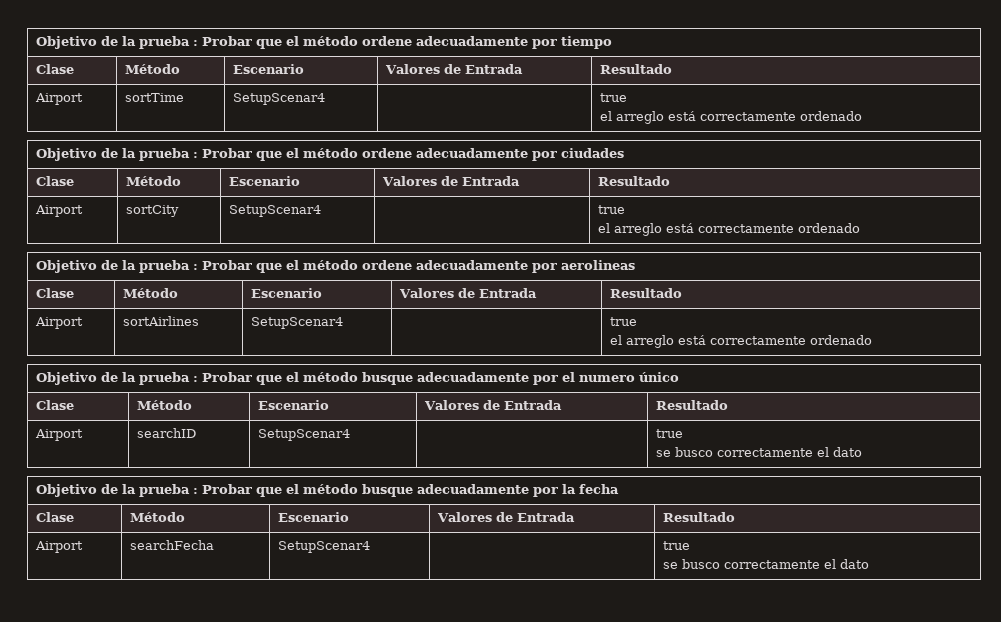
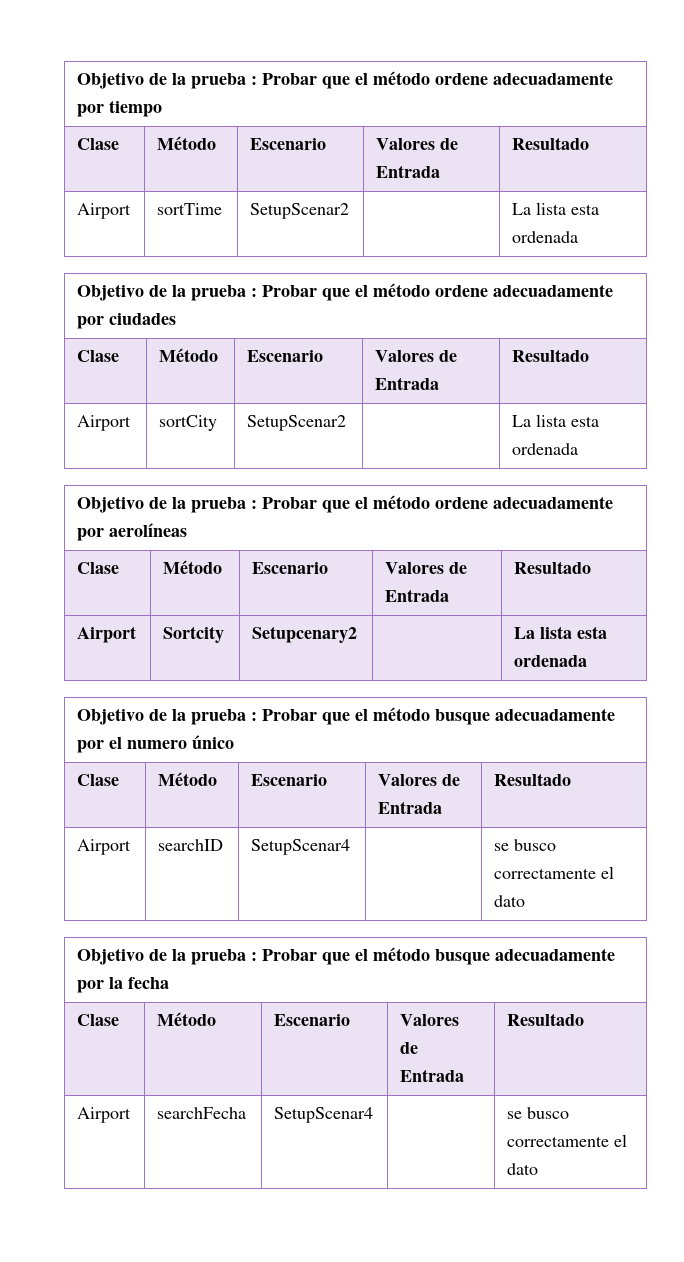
- Airport | sortTime | SetupScenar4 | | true
- el arreglo está correctamente ordenado
+ Airport | sortTime | SetupScenar2 | | La lista esta ordenada
- Airport | sortCity | SetupScenar4 | | true
- el arreglo está correctamente ordenado
+ Airport | sortCity | SetupScenar2 | | La lista esta ordenada
- Objetivo de la prueba : Probar que el método ordene adecuadamente por aerolineas
+ Objetivo de la prueba : Probar que el método ordene adecuadamente por aerolíneas
  Clase | Método | Escenario | Valores de Entrada | Resultado
- Airport | sortAirlines | SetupScenar4 | | true
- el arreglo está correctamente ordenado
+ Airport | Sortcity | Setupcenary2 | | La lista esta ordenada
- Airport | searchID | SetupScenar4 | | true
- se busco correctamente el dato
+ Airport | searchID | SetupScenar4 | | se busco correctamente el dato
- Airport | searchFecha | SetupScenar4 | | true
- se busco correctamente el dato
+ Airport | searchFecha | SetupScenar4 | | se busco correctamente el dato

